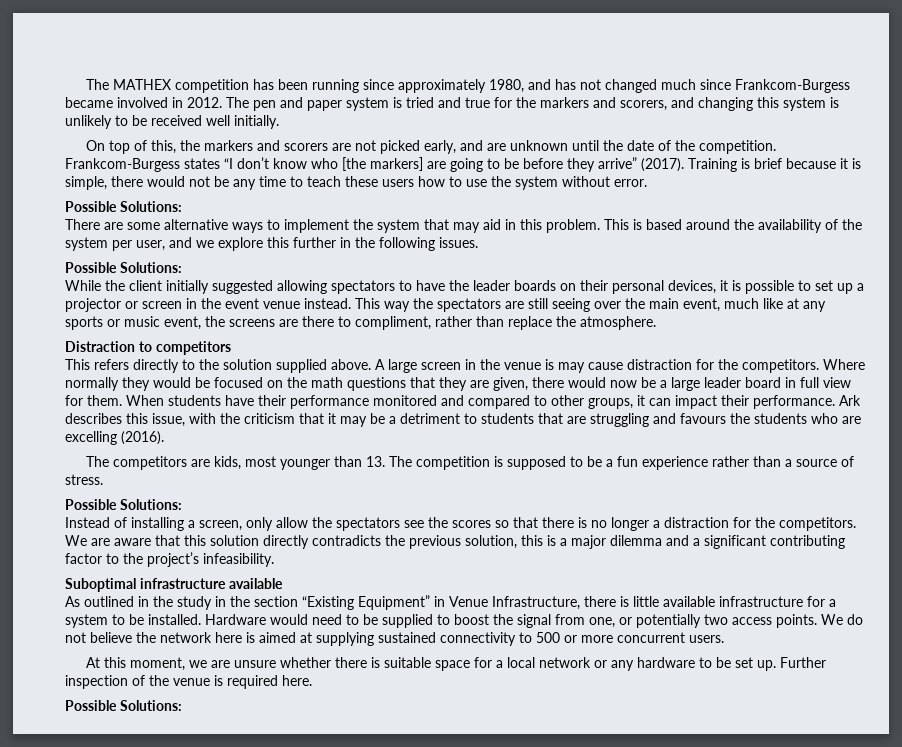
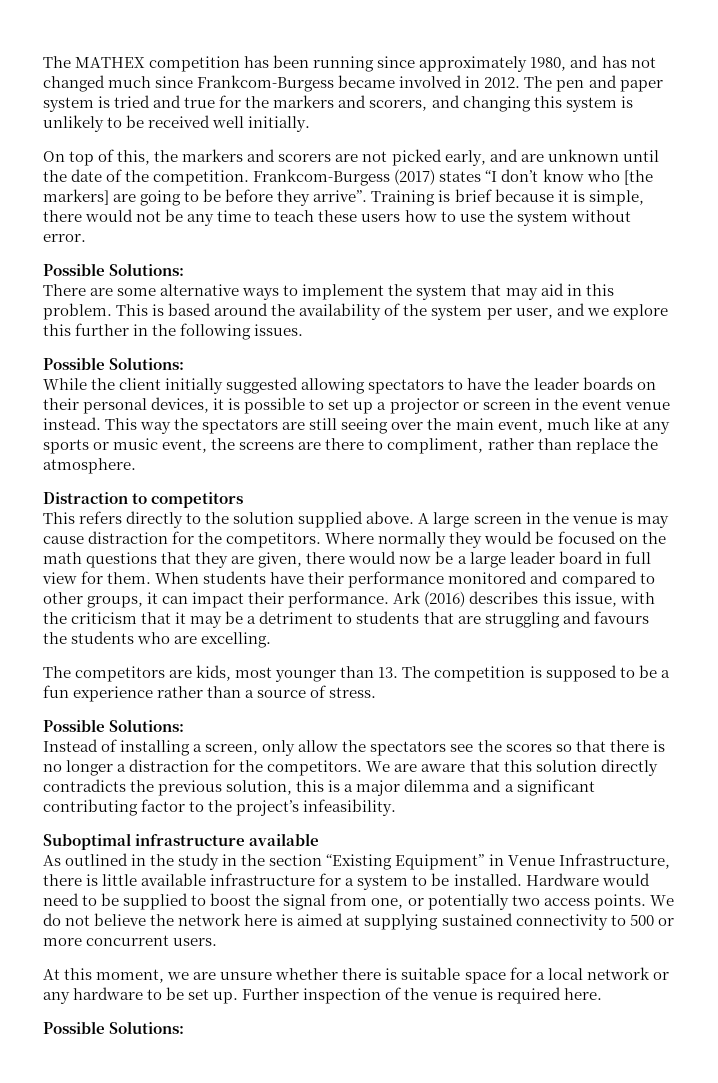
- Frankcom-Burgess states “I don’t know who [the markers] are going to be before they arrive” (2017).
+ Frankcom-Burgess (2017) states “I don’t know who [the markers] are going to be before they arrive”.
- Ark describes this issue, with the criticism that it may be a detriment to students that are struggling and favours the students who are excelling (2016).
+ Ark (2016) describes this issue, with the criticism that it may be a detriment to students that are struggling and favours the students who are excelling.

